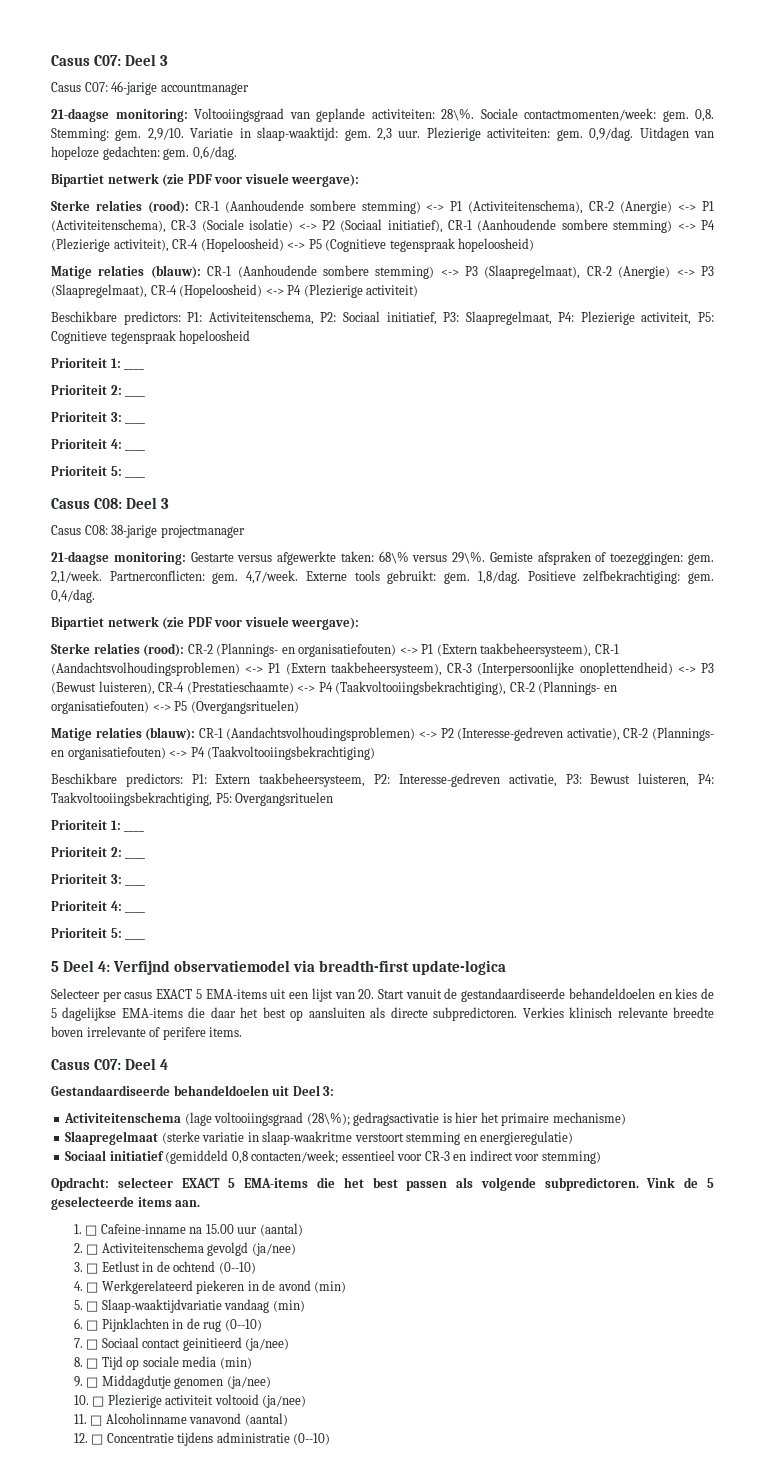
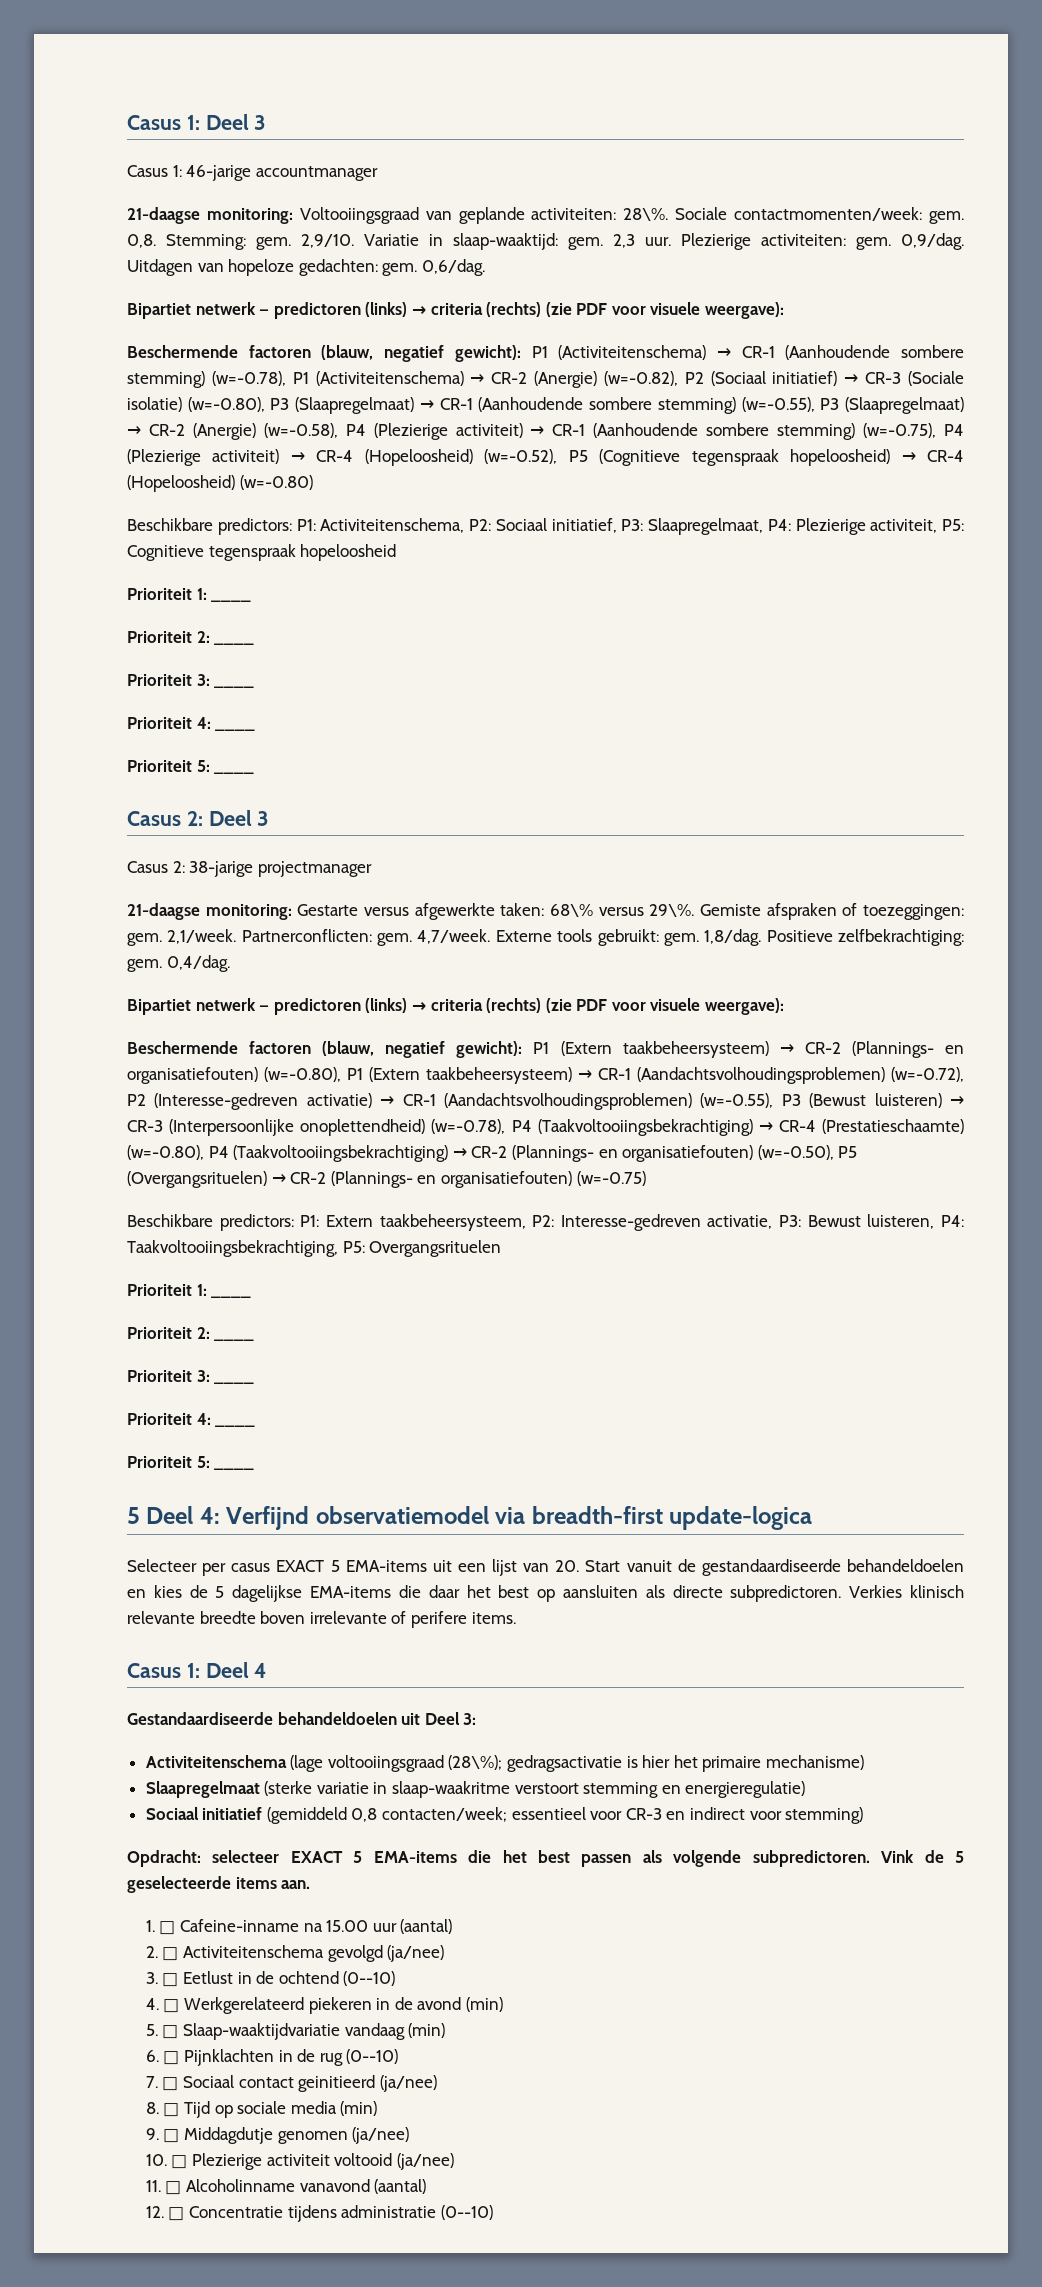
- Casus C07: Deel 3
- Casus C07: 46-jarige accountmanager
+ Casus 1: Deel 3
+ Casus 1: 46-jarige accountmanager
  0,6/dag.
- Bipartiet netwerk (zie PDF voor visuele weergave):
- Sterke relaties (rood): CR-1 (Aanhoudende sombere stemming) <-> P1 (Activiteitenschema), CR-2 (Anergie) <-> P1 (Activiteitenschema), CR-3 (Sociale isolatie) <-> P2 (Sociaal initiatief), CR-1 (Aanhoudende sombere stemming) <-> P4 (Plezierige activiteit), CR-4 (Hopeloosheid) <-> P5 (Cognitieve tegenspraak hopeloosheid)
- Matige relaties (blauw): CR-1 (Aanhoudende sombere stemming) <-> P3 (Slaapregelmaat), CR-2 (Anergie) <-> P3 (Slaapregelmaat), CR-4 (Hopeloosheid) <-> P4 (Plezierige activiteit)
+ Bipartiet netwerk — predictoren (links) → criteria (rechts) (zie PDF voor visuele weergave):
+ Beschermende factoren (blauw, negatief gewicht): P1 (Activiteitenschema) → CR-1 (Aanhoudende sombere stemming) (w=-0.78), P1 (Activiteitenschema) → CR-2 (Anergie) (w=-0.82), P2 (Sociaal initiatief) → CR-3 (Sociale isolatie) (w=-0.80), P3 (Slaapregelmaat) → CR-1 (Aanhoudende sombere stemming) (w=-0.55), P3 (Slaapregelmaat) → CR-2 (Anergie) (w=-0.58), P4 (Plezierige activiteit) → CR-1 (Aanhoudende sombere stemming) (w=-0.75), P4 (Plezierige activiteit) → CR-4 (Hopeloosheid) (w=-0.52), P5 (Cognitieve tegenspraak hopeloosheid) → CR-4 (Hopeloosheid) (w=-0.80)
- Casus C08: Deel 3
- Casus C08: 38-jarige projectmanager
+ Casus 2: Deel 3
+ Casus 2: 38-jarige projectmanager
  0,4/dag.
- Bipartiet netwerk (zie PDF voor visuele weergave):
- Sterke relaties (rood): CR-2 (Plannings- en organisatiefouten) <-> P1 (Extern taakbeheersysteem), CR-1 (Aandachtsvolhoudingsproblemen) <-> P1 (Extern taakbeheersysteem), CR-3 (Interpersoonlijke onoplettendheid) <-> P3 (Bewust luisteren), CR-4 (Prestatieschaamte) <-> P4 (Taakvoltooiingsbekrachtiging), CR-2 (Plannings- en organisatiefouten) <-> P5 (Overgangsrituelen)
- Matige relaties (blauw): CR-1 (Aandachtsvolhoudingsproblemen) <-> P2 (Interesse-gedreven activatie), CR-2 (Plannings- en organisatiefouten) <-> P4 (Taakvoltooiingsbekrachtiging)
+ Bipartiet netwerk — predictoren (links) → criteria (rechts) (zie PDF voor visuele weergave):
+ Beschermende factoren (blauw, negatief gewicht): P1 (Extern taakbeheersysteem) → CR-2 (Plannings- en organisatiefouten) (w=-0.80), P1 (Extern taakbeheersysteem) → CR-1 (Aandachtsvolhoudingsproblemen) (w=-0.72), P2 (Interesse-gedreven activatie) → CR-1 (Aandachtsvolhoudingsproblemen) (w=-0.55), P3 (Bewust luisteren) → CR-3 (Interpersoonlijke onoplettendheid) (w=-0.78), P4 (Taakvoltooiingsbekrachtiging) → CR-4 (Prestatieschaamte) (w=-0.80), P4 (Taakvoltooiingsbekrachtiging) → CR-2 (Plannings- en organisatiefouten) (w=-0.50), P5 (Overgangsrituelen) → CR-2 (Plannings- en organisatiefouten) (w=-0.75)
- Casus C07: Deel 4
+ Casus 1: Deel 4

